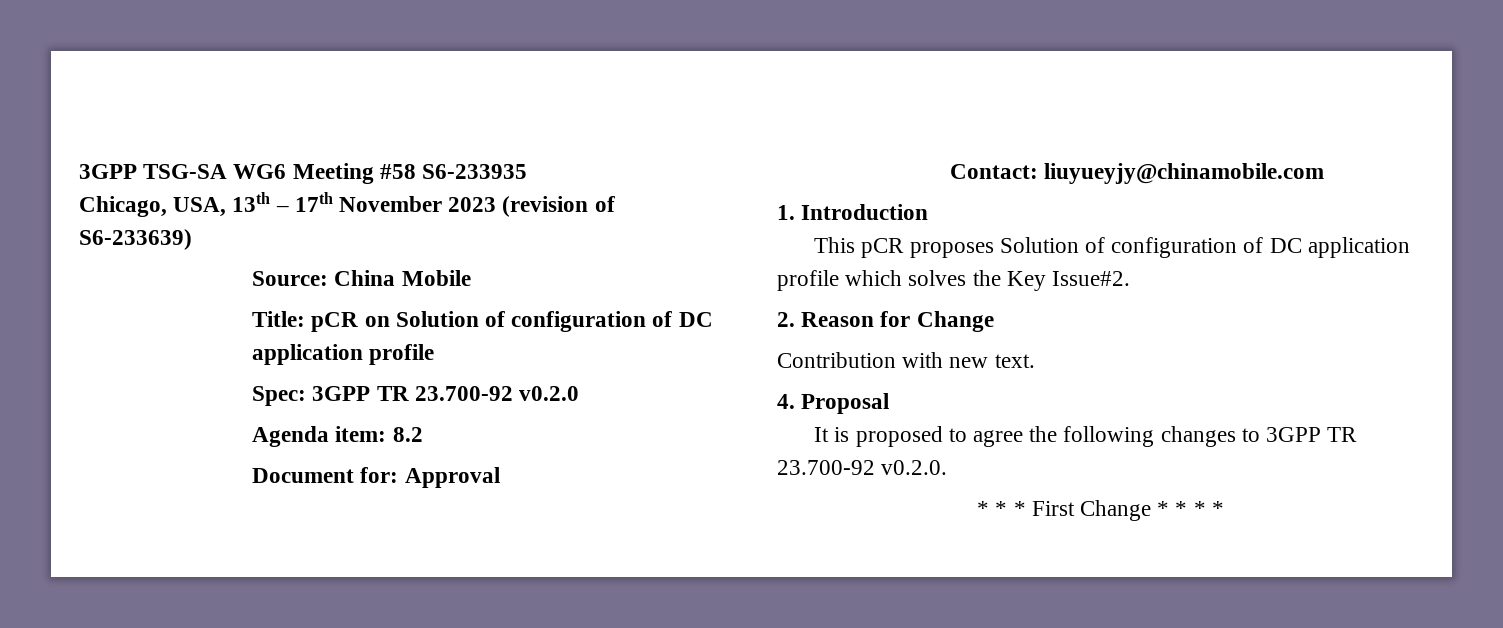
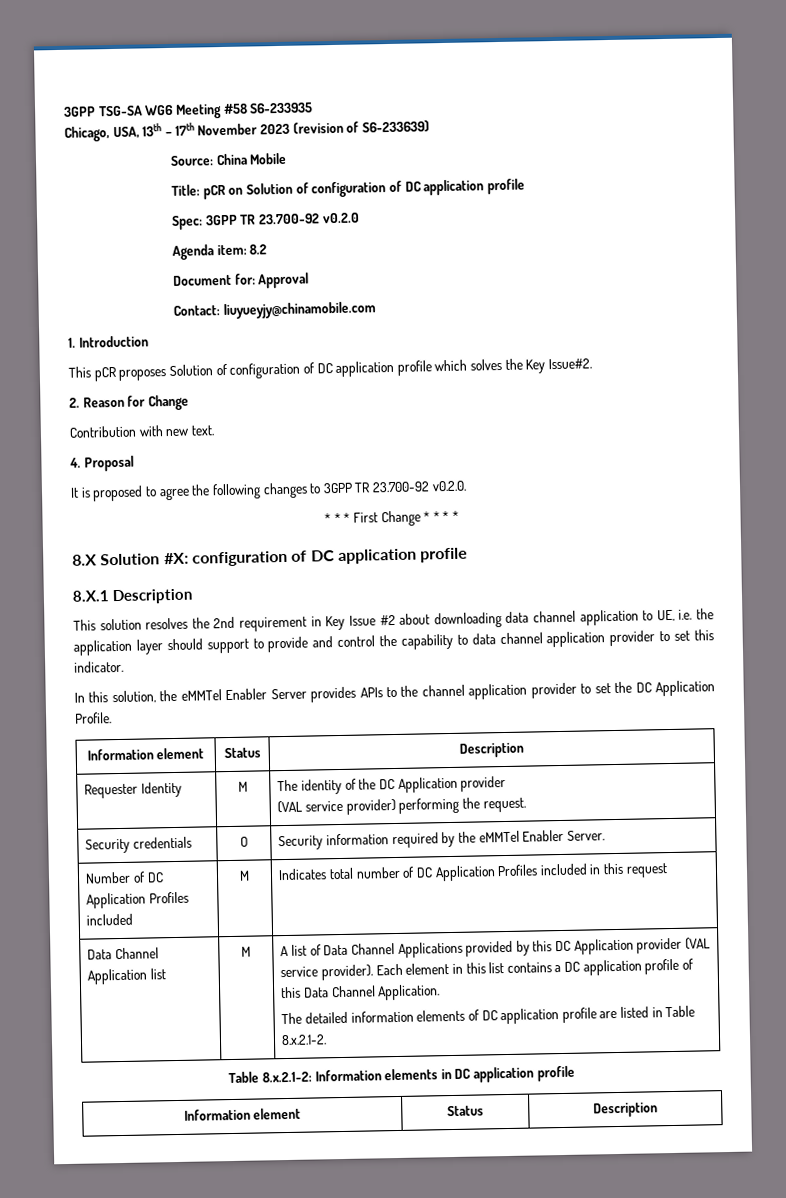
+ 8.X Solution #X: configuration of DC application profile
+ 8.X.1 Description
+ This solution resolves the 2nd requirement in Key Issue #2 about downloading data channel application to UE, i.e. the application layer should support to provide and control the capability to data channel application provider to set this indicator.
+ In this solution, the eMMTel Enabler Server provides APIs to the channel application provider to set the DC Application Profile.
+ Information element | Status | Description
+ Requester Identity | M | The identity of the DC Application provider
+ (VAL service provider) performing the request.
+ Security credentials | O | Security information required by the eMMTel Enabler Server.
+ Number of DC Application Profiles included | M | Indicates total number of DC Application Profiles included in this request
+ Data Channel Application list | M | A list of Data Channel Applications provided by this DC Application provider (VAL service provider). Each element in this list contains a DC application profile of this Data Channel Application.
+ The detailed information elements of DC application profile are listed in Table 8.x.2.1-2.
+ Table 8.x.2.1-2: Information elements in DC application profile
+ Information element | Status | Description

